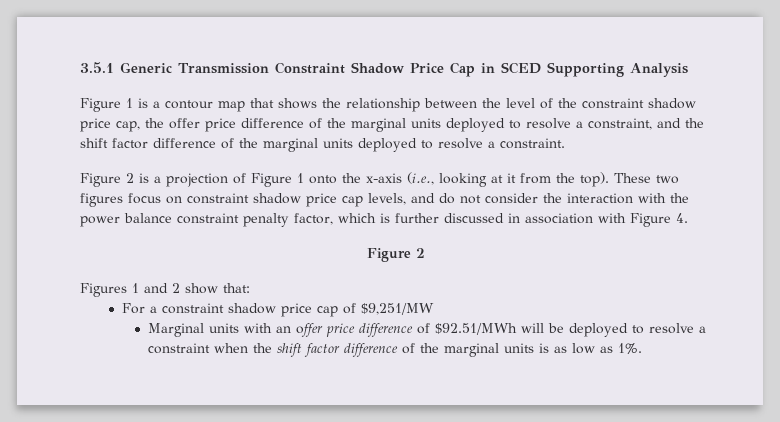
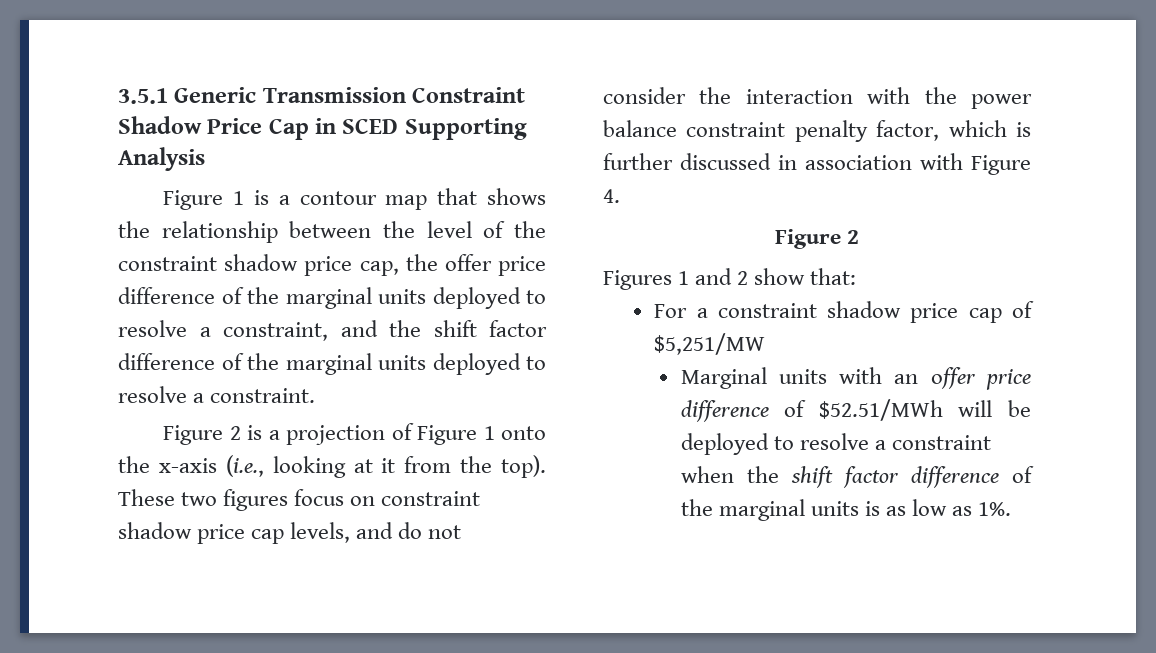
- For a constraint shadow price cap of $9,251/MW
+ For a constraint shadow price cap of $5,251/MW
- Marginal units with an offer price difference of $92.51/MWh will be deployed to resolve a constraint when the shift factor difference of the marginal units is as low as 1%.
+ Marginal units with an offer price difference of $52.51/MWh will be deployed to resolve a constraint when the shift factor difference of the marginal units is as low as 1%.

